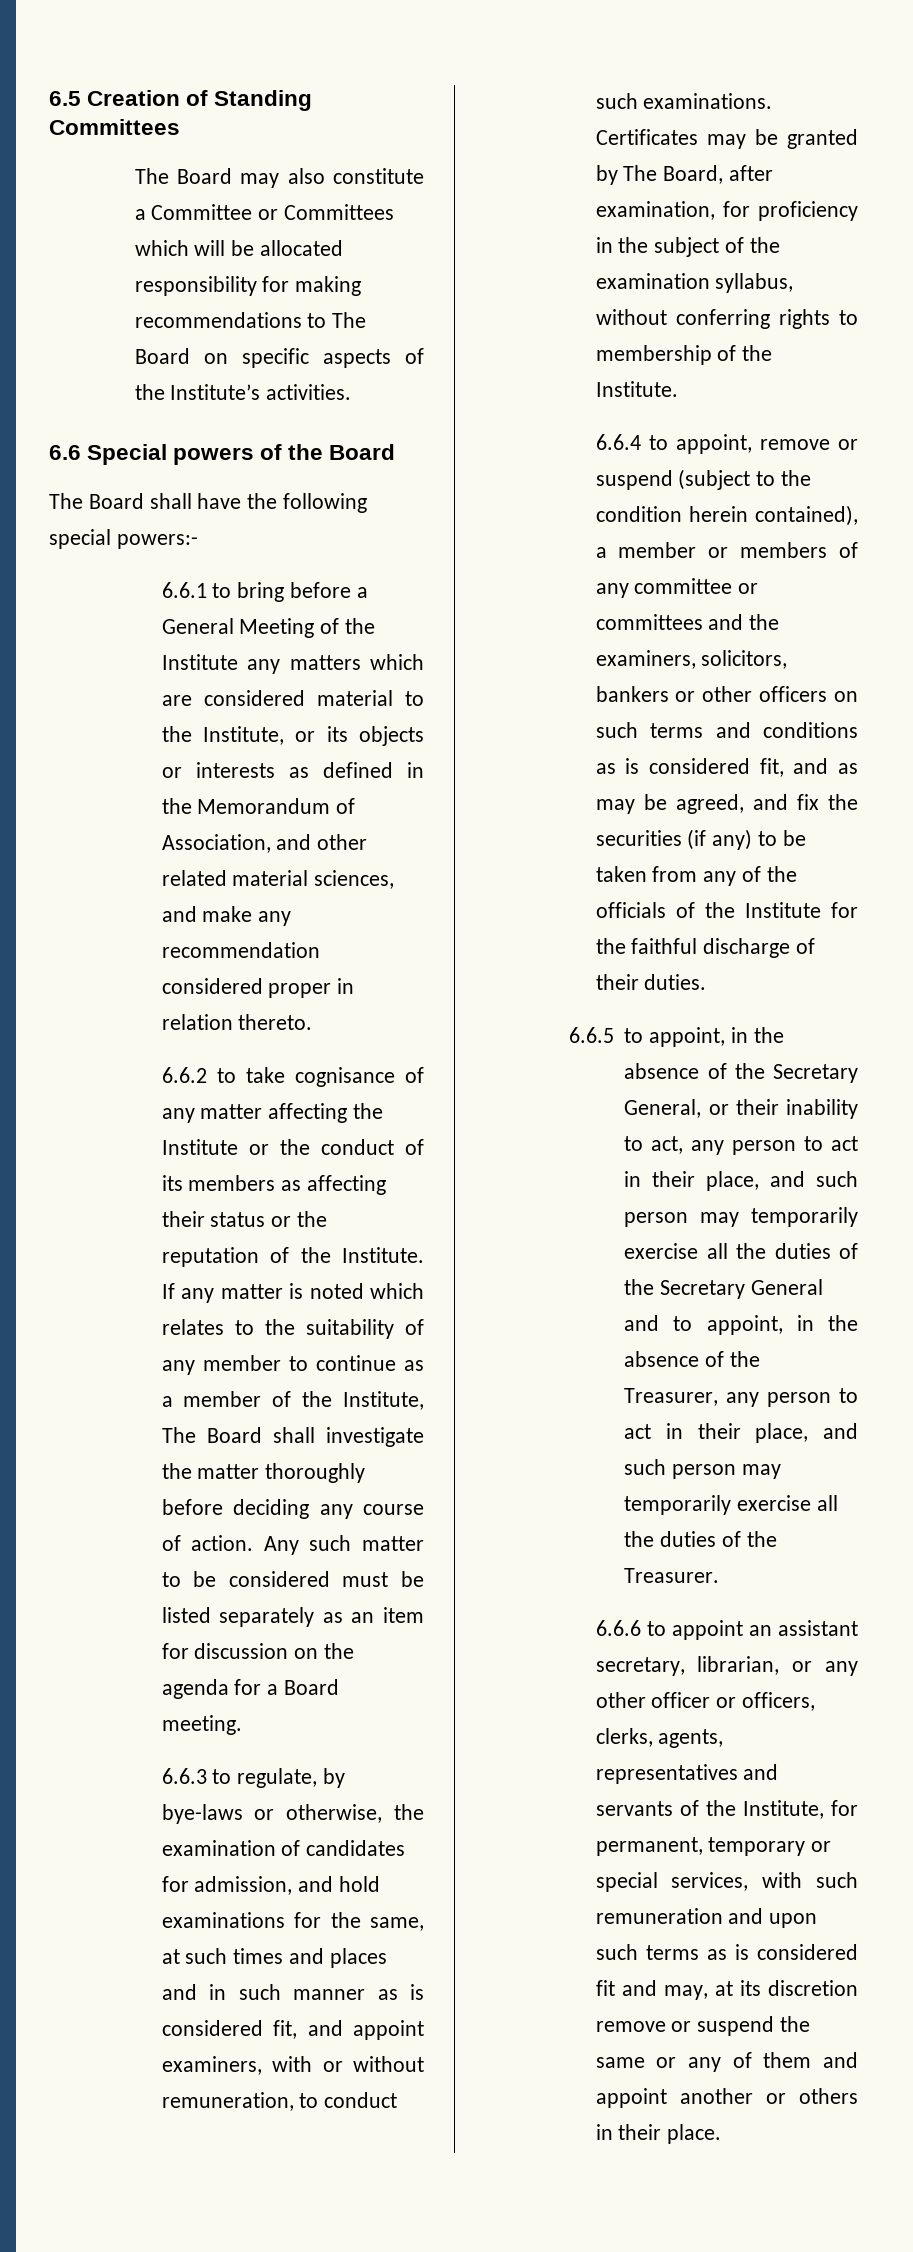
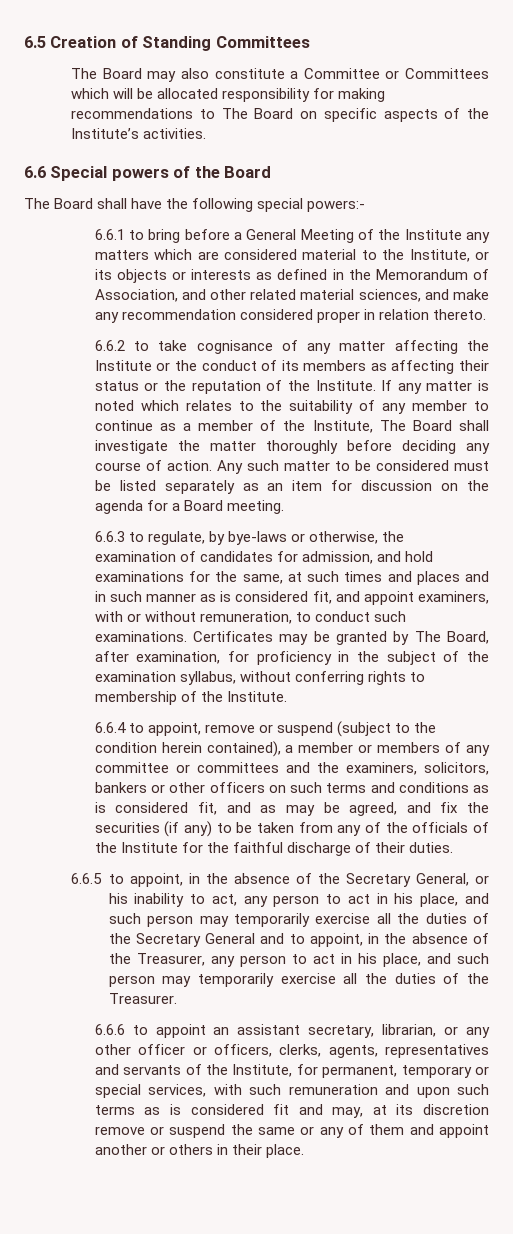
- 6.6.5 to appoint, in the absence of the Secretary General, or their inability to act, any person to act in their place, and such person may temporarily exercise all the duties of the Secretary General and to appoint, in the absence of the Treasurer, any person to act in their place, and such person may temporarily exercise all the duties of the Treasurer.
+ 6.6.5 to appoint, in the absence of the Secretary General, or his inability to act, any person to act in his place, and such person may temporarily exercise all the duties of the Secretary General and to appoint, in the absence of the Treasurer, any person to act in his place, and such person may temporarily exercise all the duties of the Treasurer.

